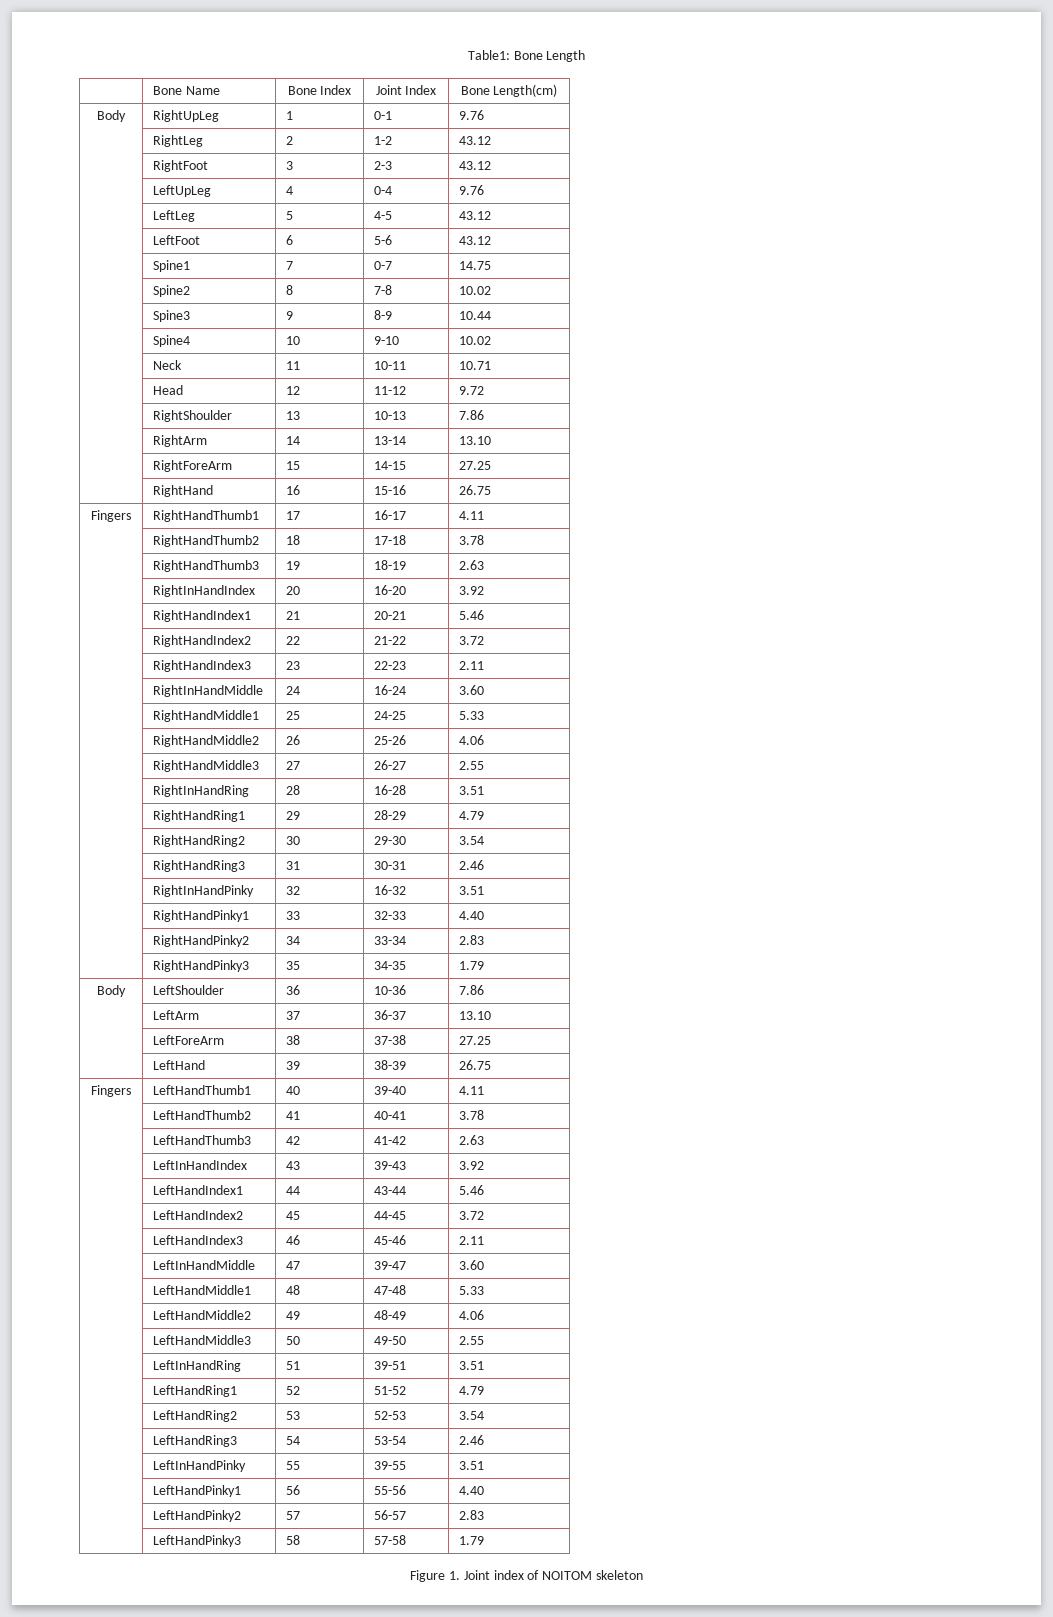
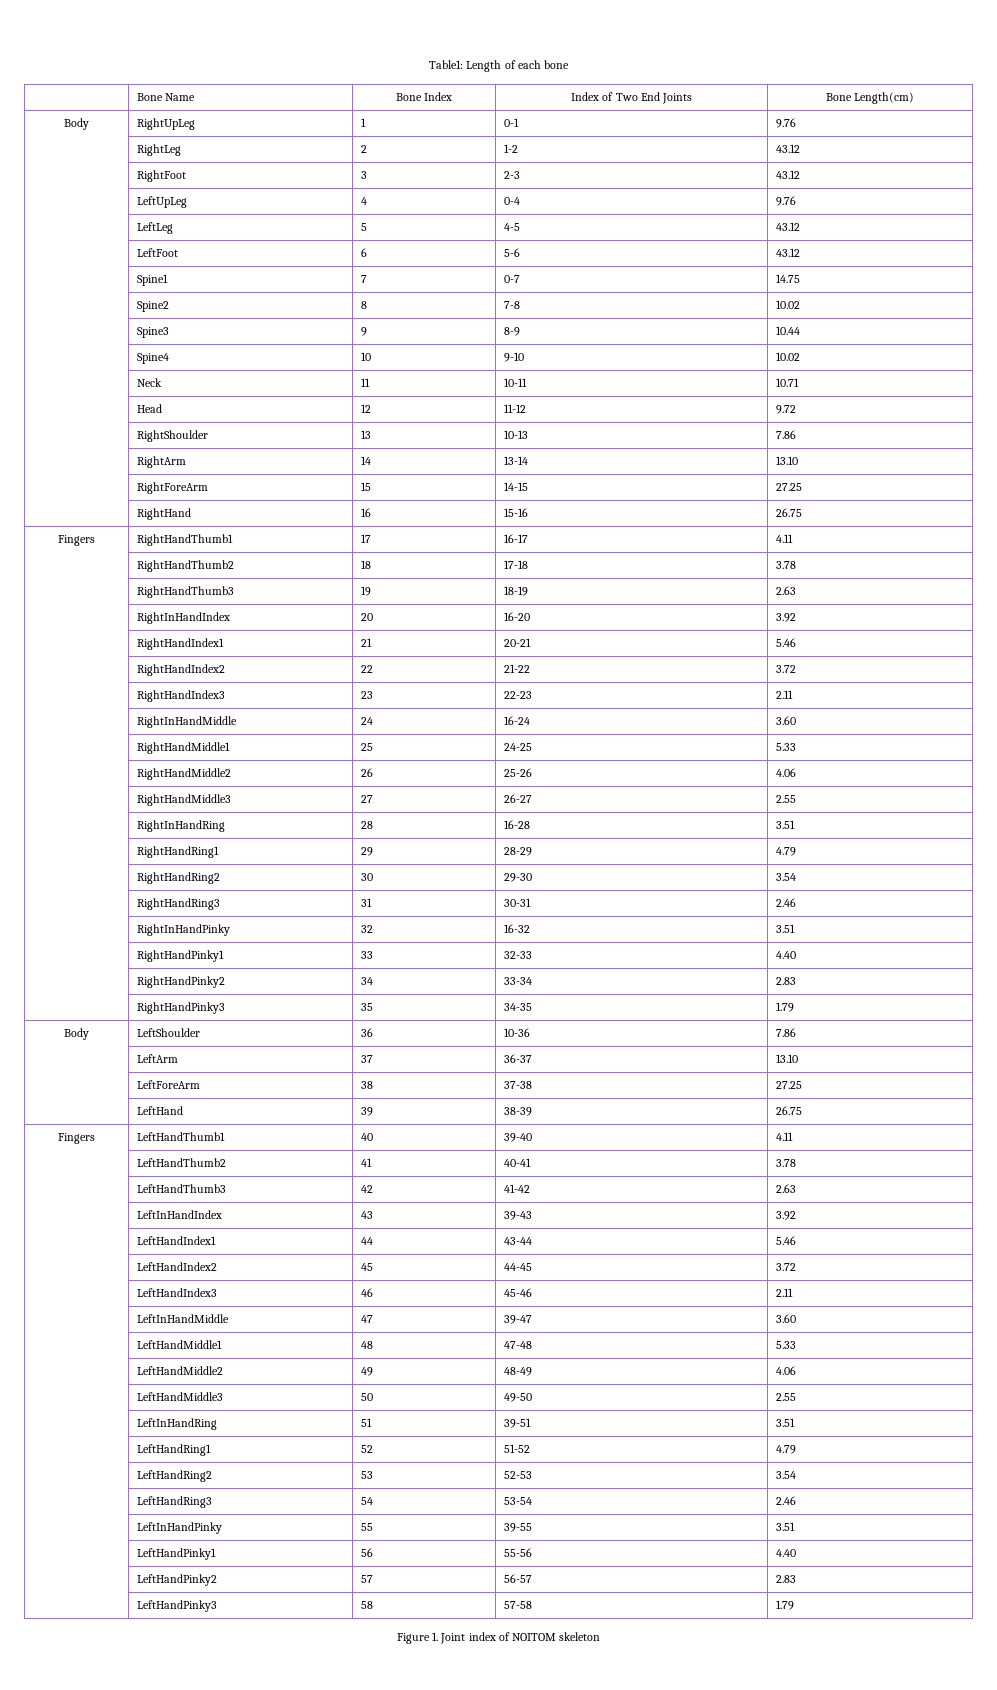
- Table1: Bone Length
+ Table1: Length of each bone
- | Bone Name | Bone Index | Joint Index | Bone Length(cm)
+ | Bone Name | Bone Index | Index of Two End Joints | Bone Length(cm)

